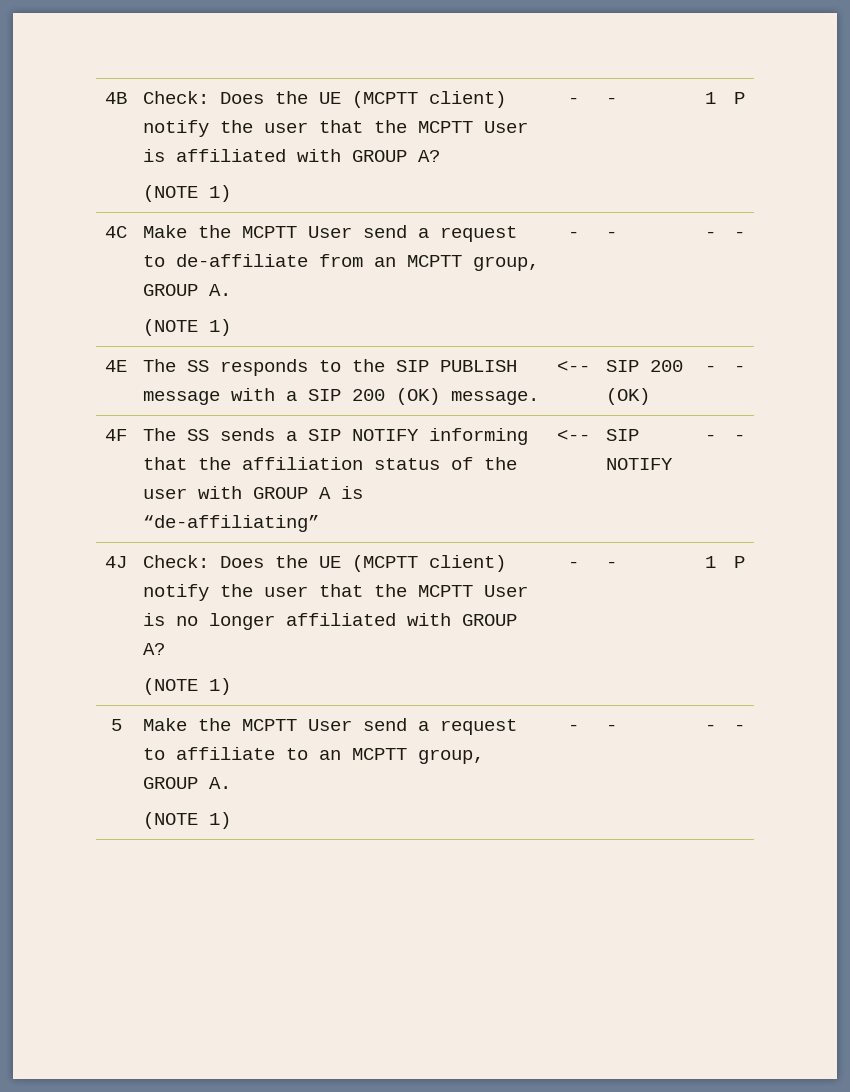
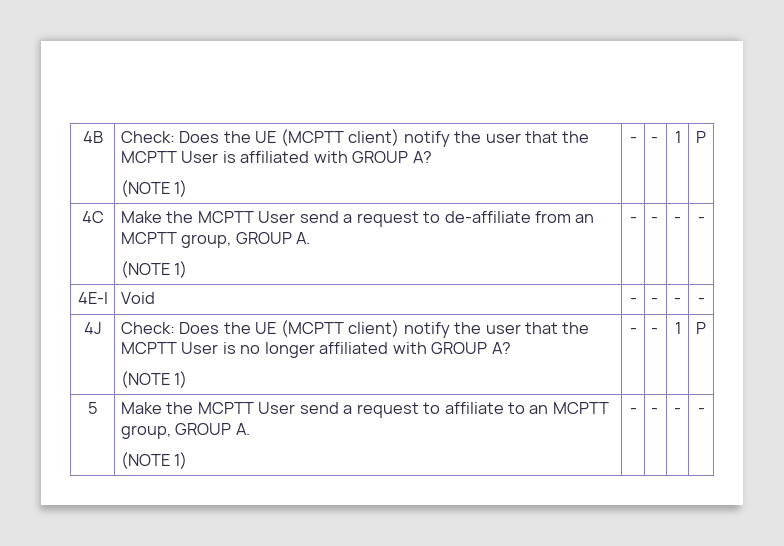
- 4E | The SS responds to the SIP PUBLISH message with a SIP 200 (OK) message. | <-- | SIP 200 (OK) | - | -
- 4F | The SS sends a SIP NOTIFY informing that the affiliation status of the user with GROUP A is “de-affiliating” | <-- | SIP NOTIFY | - | -
+ 4E-I | Void | - | - | - | -

